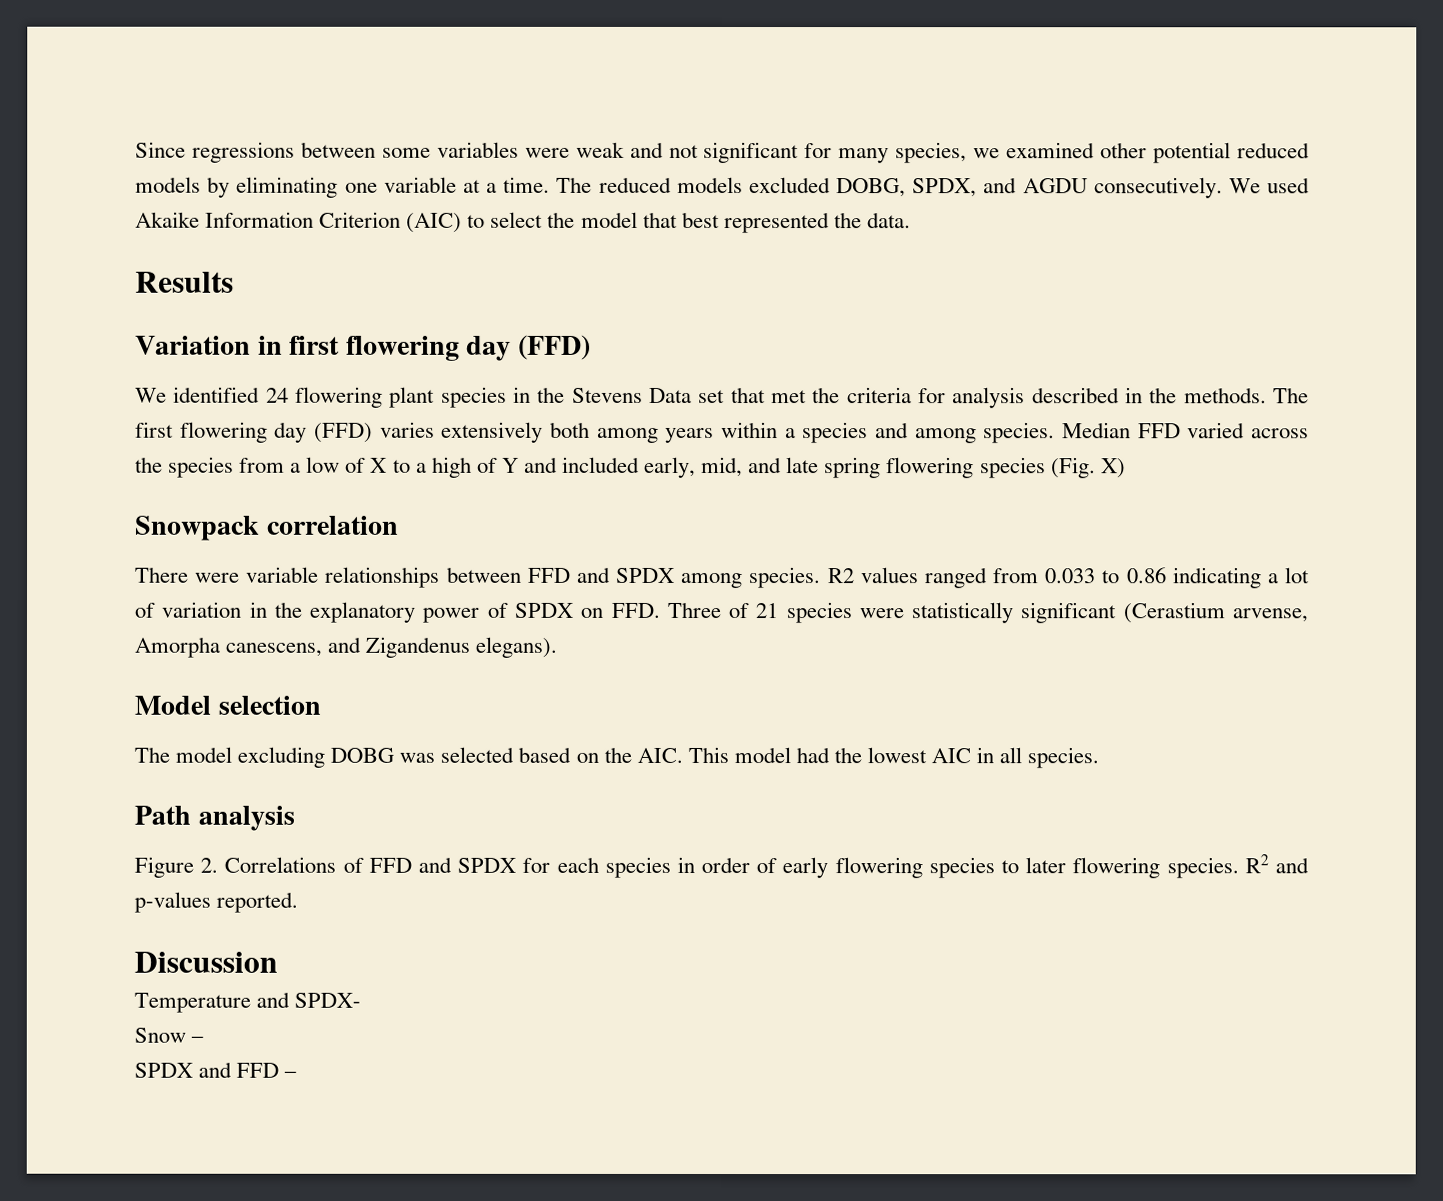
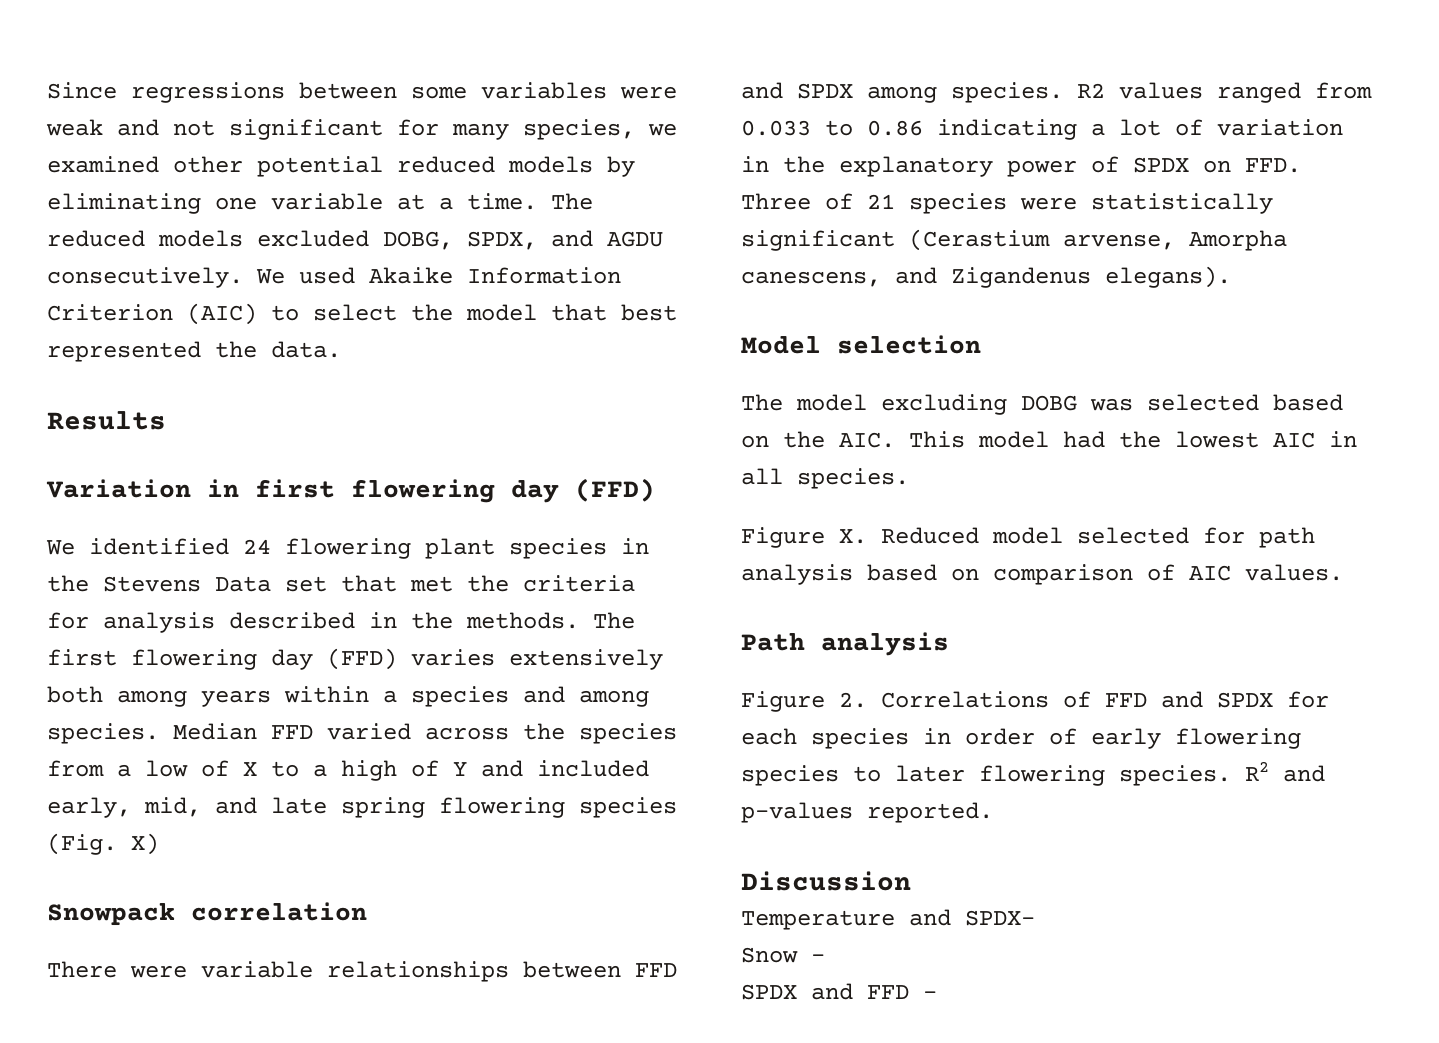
+ Figure X. Reduced model selected for path analysis based on comparison of AIC values.

